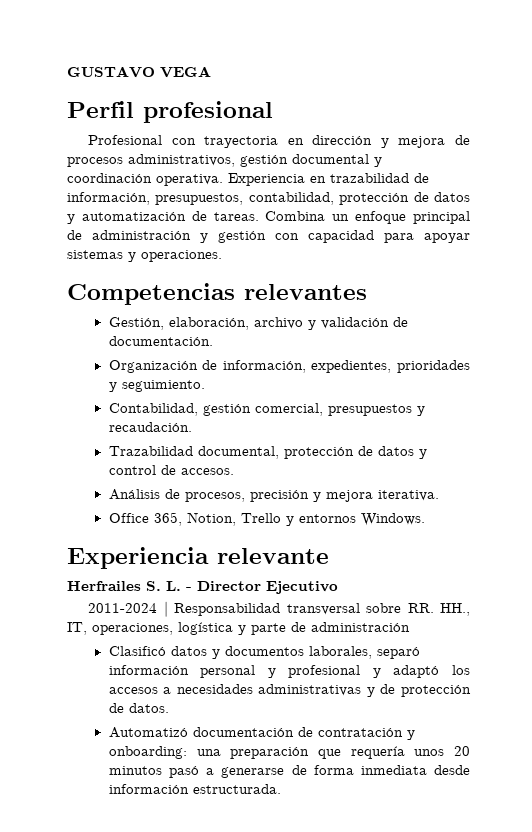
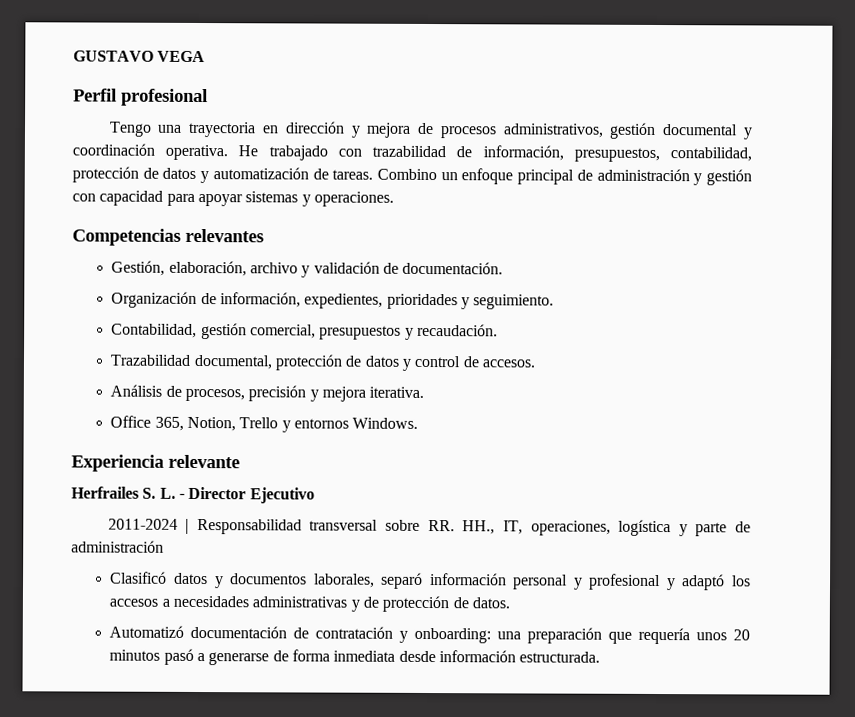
- Profesional con trayectoria en dirección y mejora de procesos administrativos, gestión documental y coordinación operativa.
+ Tengo una trayectoria en dirección y mejora de procesos administrativos, gestión documental y coordinación operativa.
- Experiencia en trazabilidad de información, presupuestos, contabilidad, protección de datos y automatización de tareas.
+ He trabajado con trazabilidad de información, presupuestos, contabilidad, protección de datos y automatización de tareas.
- Combina un enfoque principal de administración y gestión con capacidad para apoyar sistemas y operaciones.
+ Combino un enfoque principal de administración y gestión con capacidad para apoyar sistemas y operaciones.

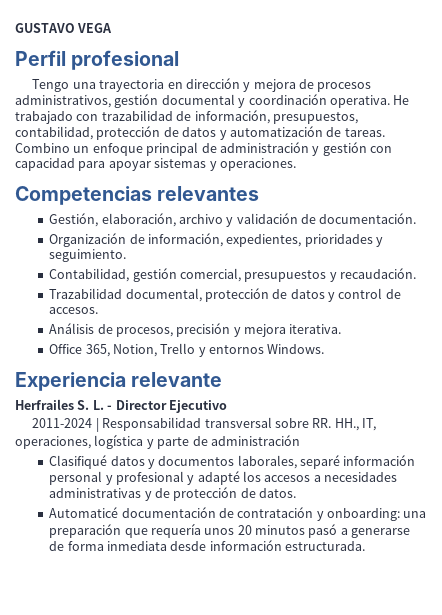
- Clasificó datos y documentos laborales, separó información personal y profesional y adaptó los accesos a necesidades administrativas y de protección de datos.
+ Clasifiqué datos y documentos laborales, separé información personal y profesional y adapté los accesos a necesidades administrativas y de protección de datos.
- Automatizó documentación de contratación y onboarding: una preparación que requería unos 20 minutos pasó a generarse de forma inmediata desde información estructurada.
+ Automaticé documentación de contratación y onboarding: una preparación que requería unos 20 minutos pasó a generarse de forma inmediata desde información estructurada.

